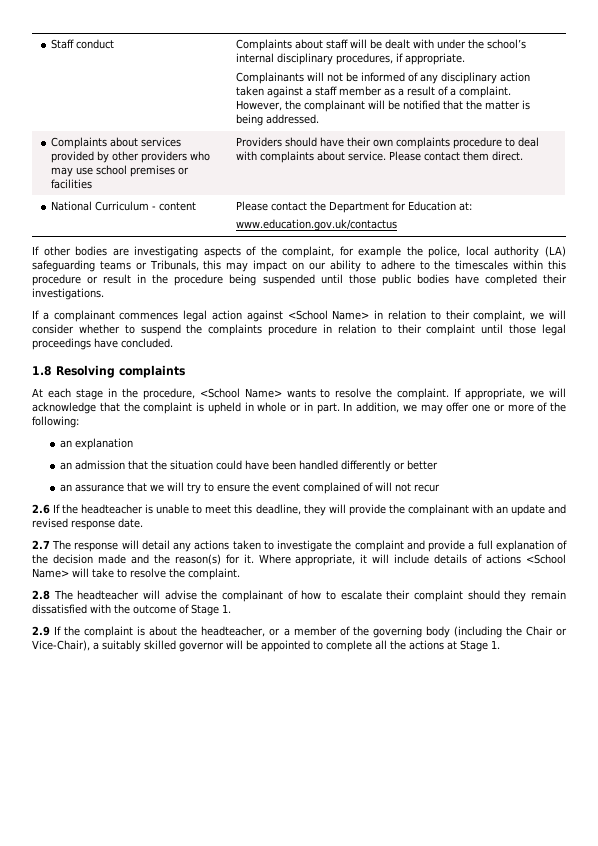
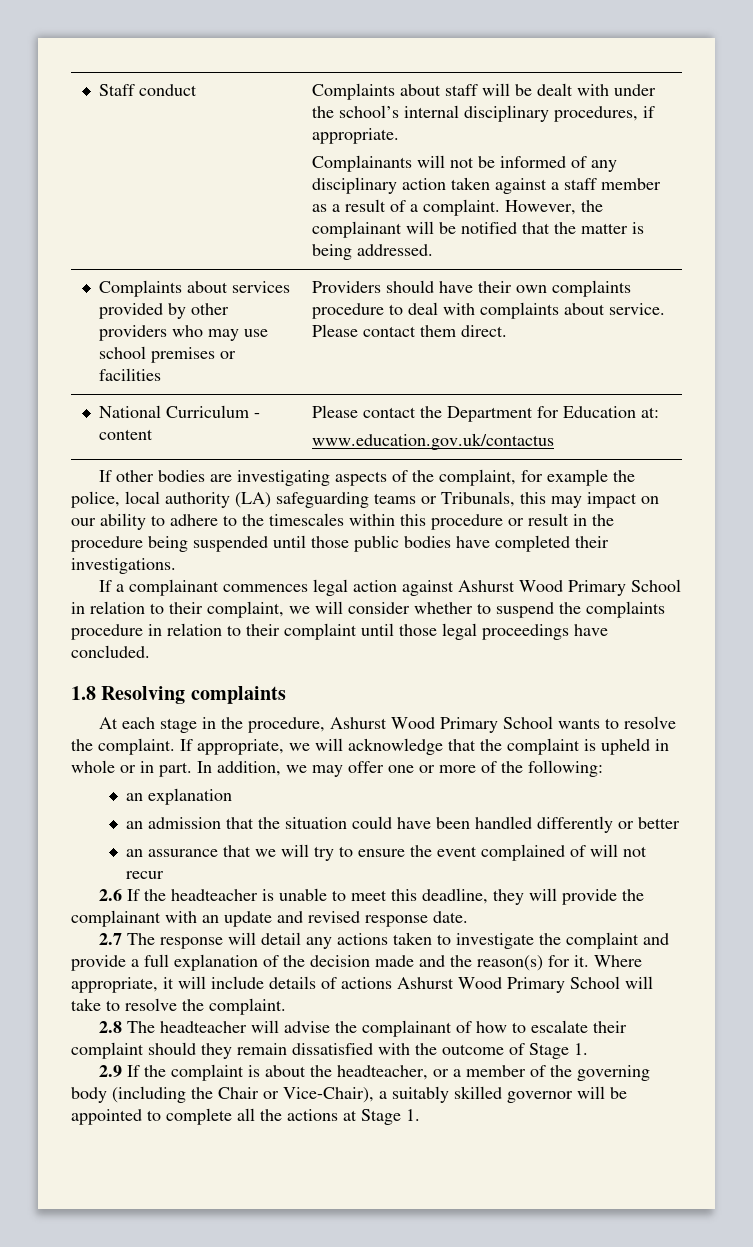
- If a complainant commences legal action against <School Name> in relation to their complaint, we will consider whether to suspend the complaints procedure in relation to their complaint until those legal proceedings have concluded.
+ If a complainant commences legal action against Ashurst Wood Primary School in relation to their complaint, we will consider whether to suspend the complaints procedure in relation to their complaint until those legal proceedings have concluded.
- At each stage in the procedure, <School Name> wants to resolve the complaint.
+ At each stage in the procedure, Ashurst Wood Primary School wants to resolve the complaint.
- Where appropriate, it will include details of actions <School Name> will take to resolve the complaint.
+ Where appropriate, it will include details of actions Ashurst Wood Primary School will take to resolve the complaint.

